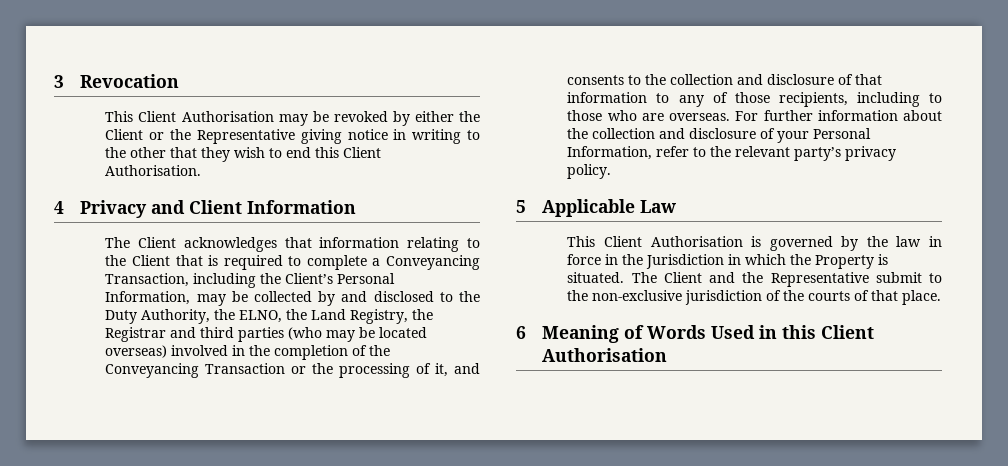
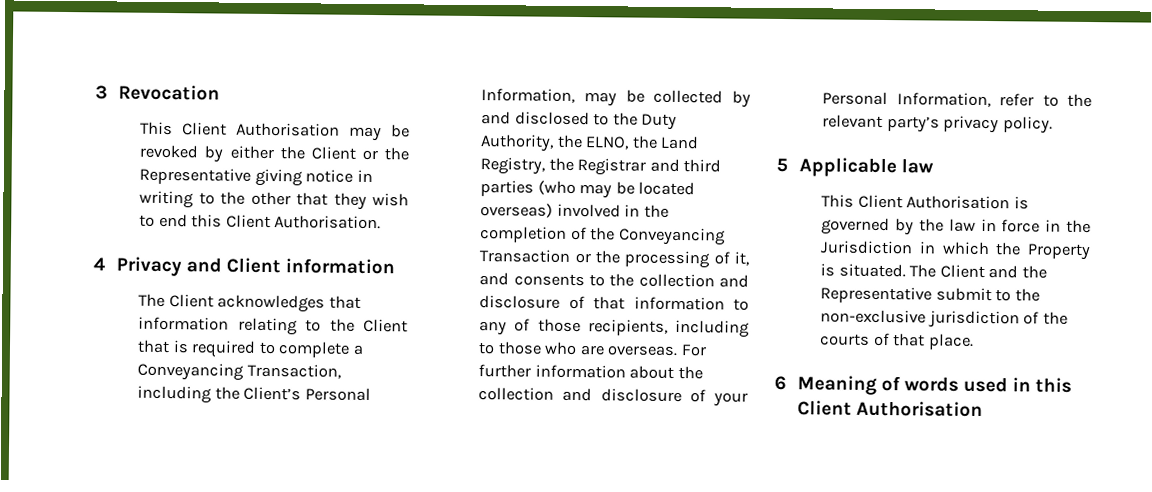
- 4 Privacy and Client Information
+ 4 Privacy and Client information
- 5 Applicable Law
+ 5 Applicable law
- 6 Meaning of Words Used in this Client Authorisation
+ 6 Meaning of words used in this Client Authorisation

